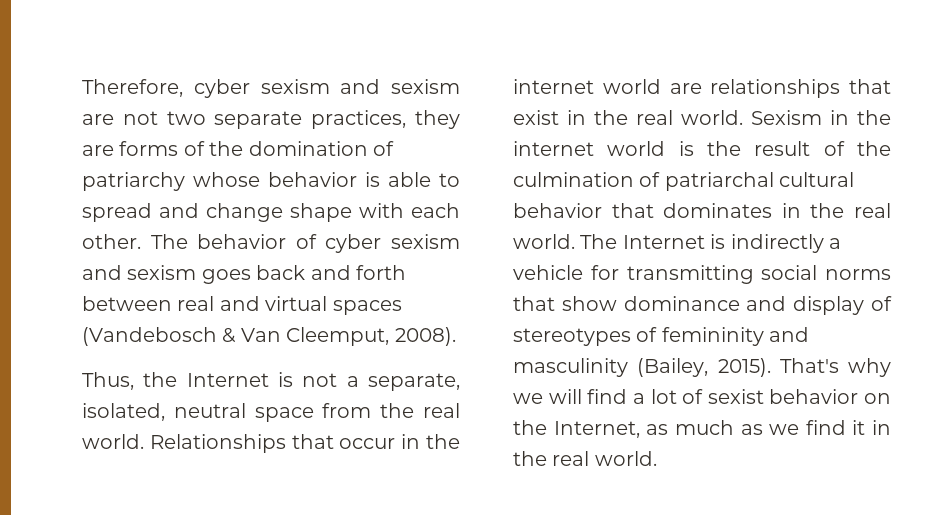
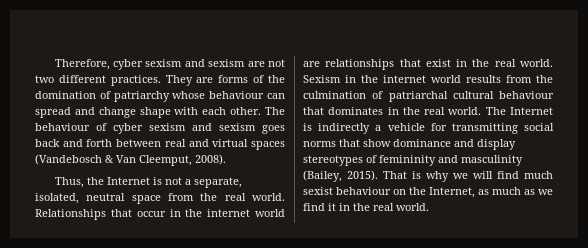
- Therefore, cyber sexism and sexism are not two separate practices, they are forms of the domination of patriarchy whose behavior is able to spread and change shape with each other.
+ Therefore, cyber sexism and sexism are not two different practices. They are forms of the domination of patriarchy whose behaviour can spread and change shape with each other.
- The behavior of cyber sexism and sexism goes back and forth between real and virtual spaces (Vandebosch & Van Cleemput, 2008).
+ The behaviour of cyber sexism and sexism goes back and forth between real and virtual spaces (Vandebosch & Van Cleemput, 2008).
- Sexism in the internet world is the result of the culmination of patriarchal cultural behavior that dominates in the real world.
+ Sexism in the internet world results from the culmination of patriarchal cultural behaviour that dominates in the real world.
- The Internet is indirectly a vehicle for transmitting social norms that show dominance and display of stereotypes of femininity and masculinity (Bailey, 2015).
+ The Internet is indirectly a vehicle for transmitting social norms that show dominance and display stereotypes of femininity and masculinity (Bailey, 2015).
- That's why we will find a lot of sexist behavior on the Internet, as much as we find it in the real world.
+ That is why we will find much sexist behaviour on the Internet, as much as we find it in the real world.

